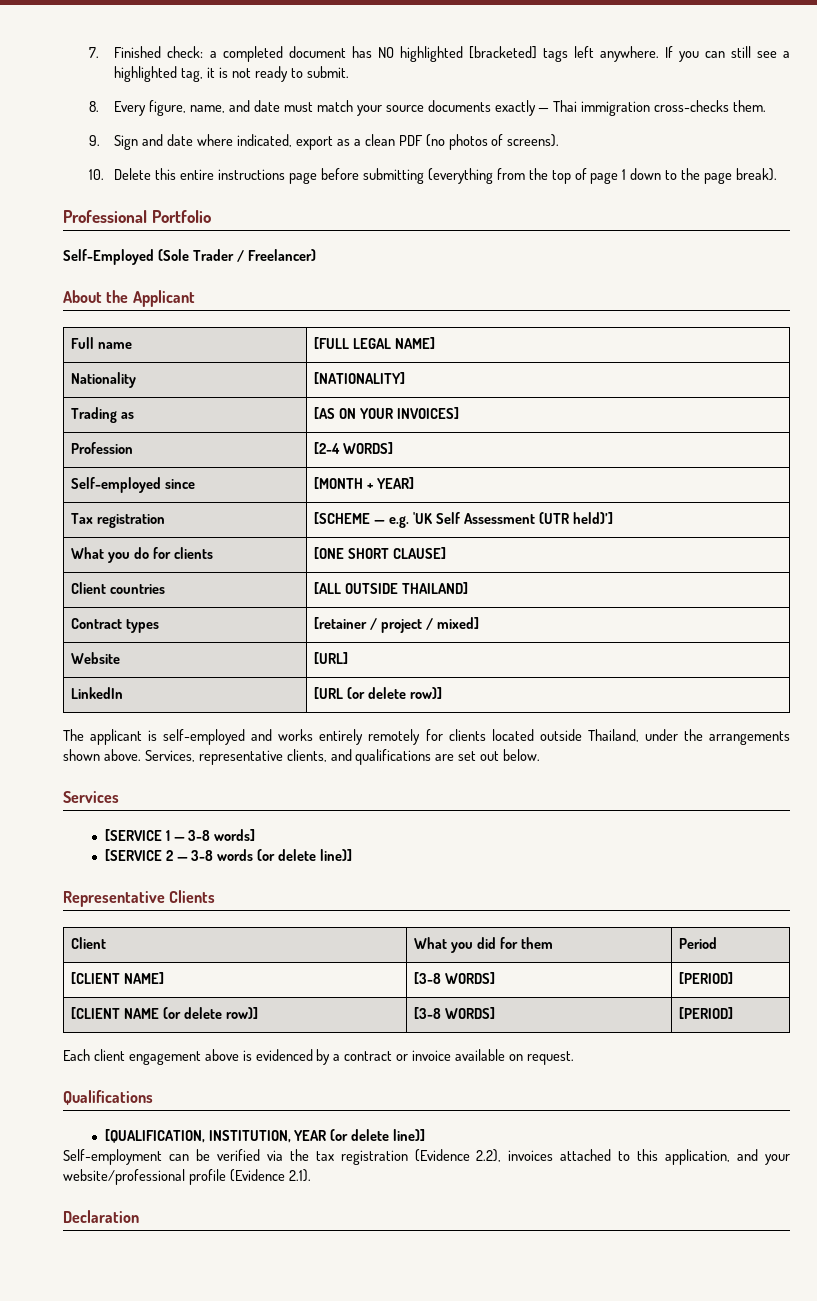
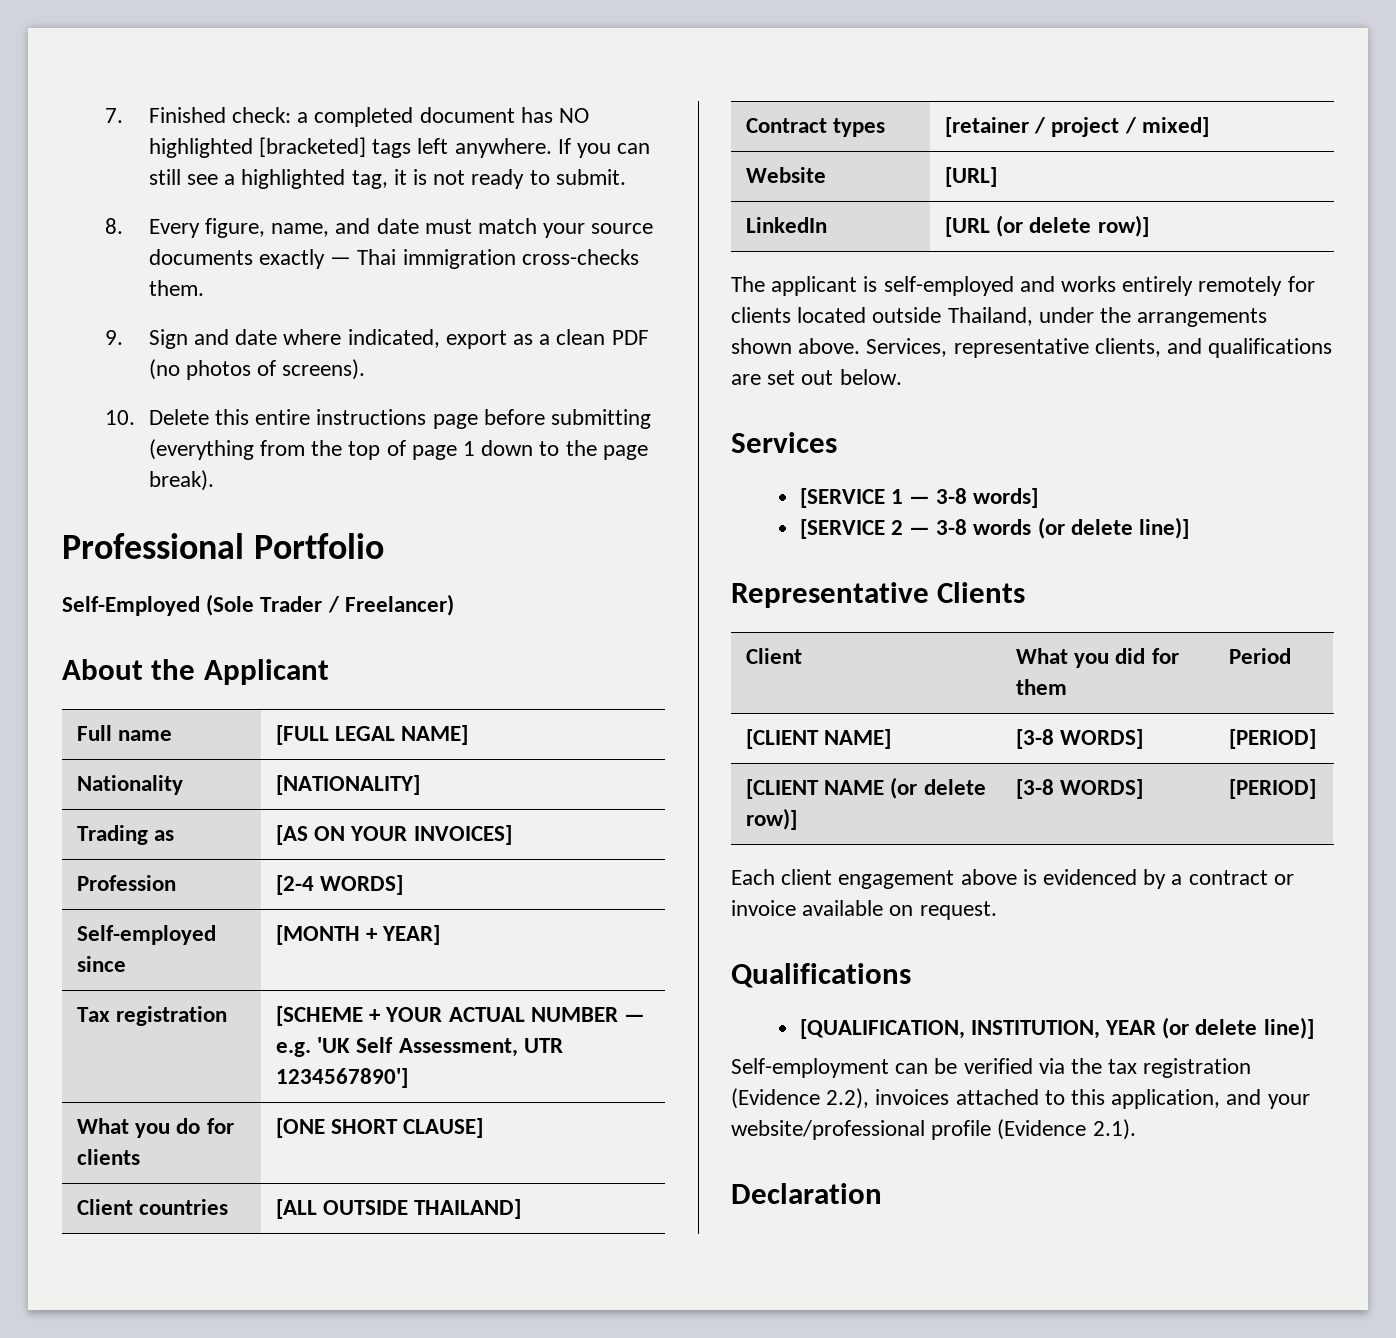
- Tax registration | [SCHEME — e.g. 'UK Self Assessment (UTR held)’]
+ Tax registration | [SCHEME + YOUR ACTUAL NUMBER — e.g. 'UK Self Assessment, UTR 1234567890']

